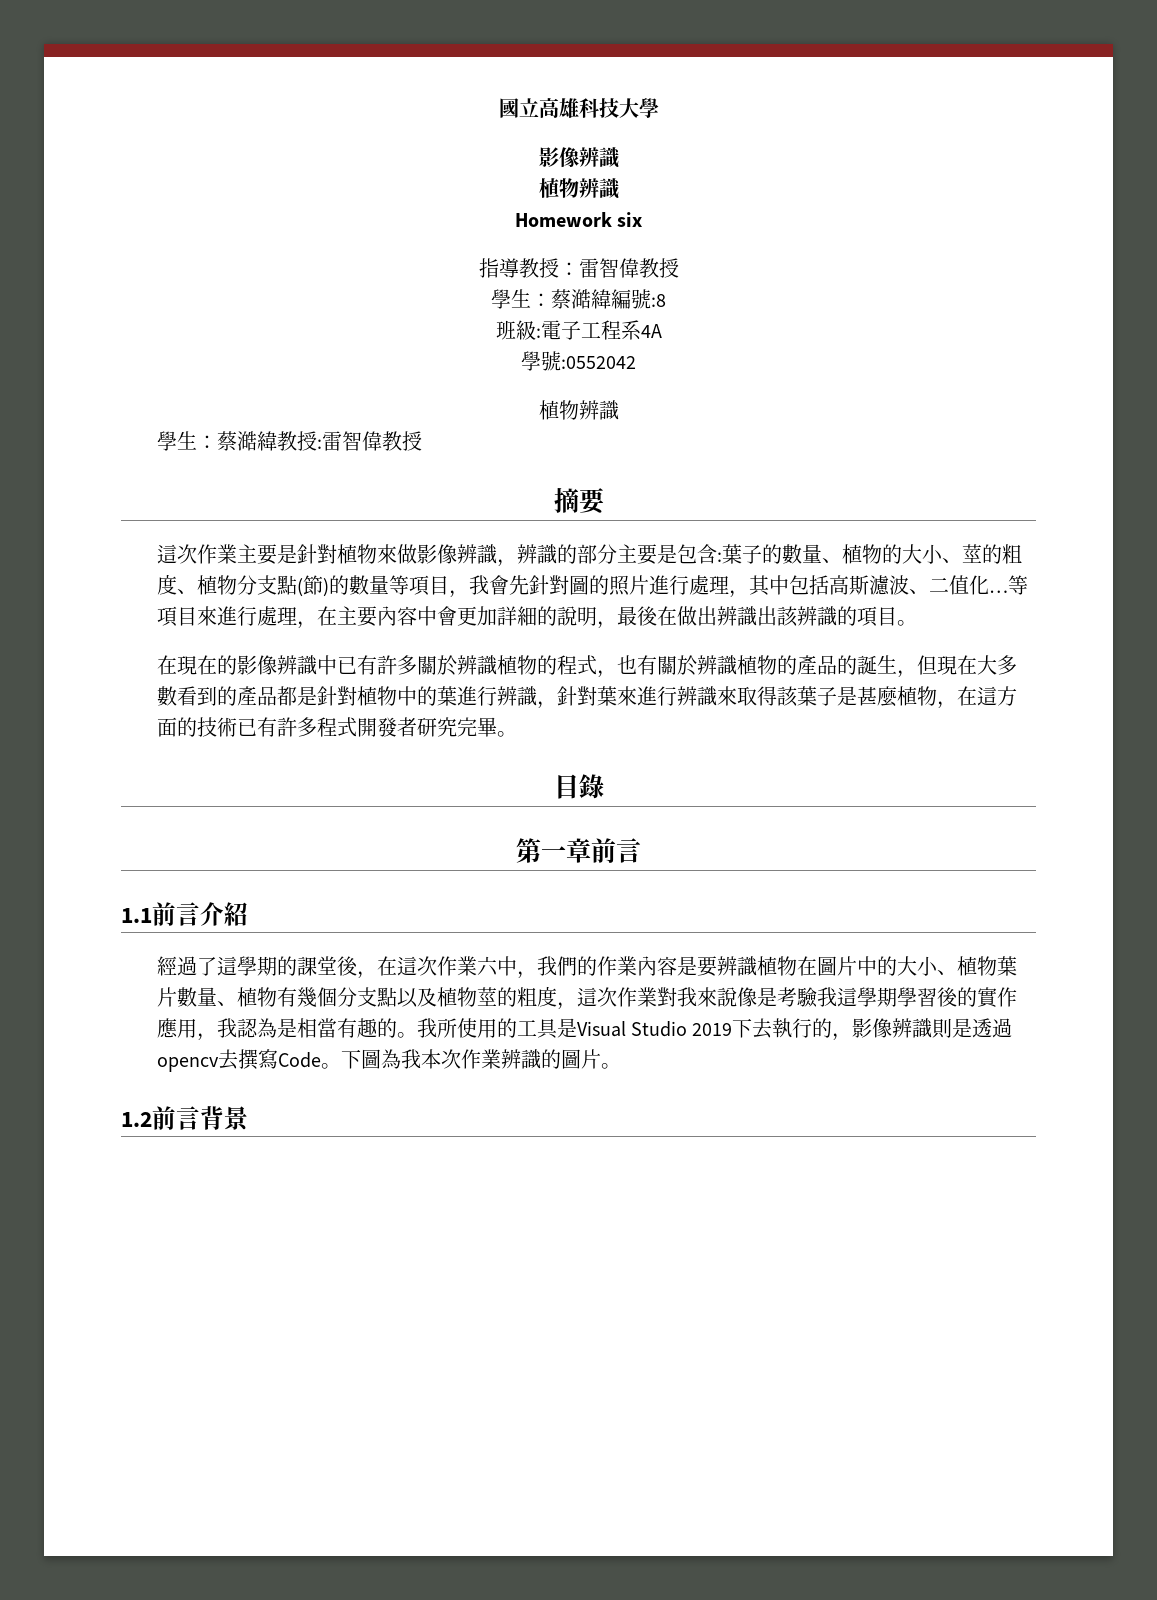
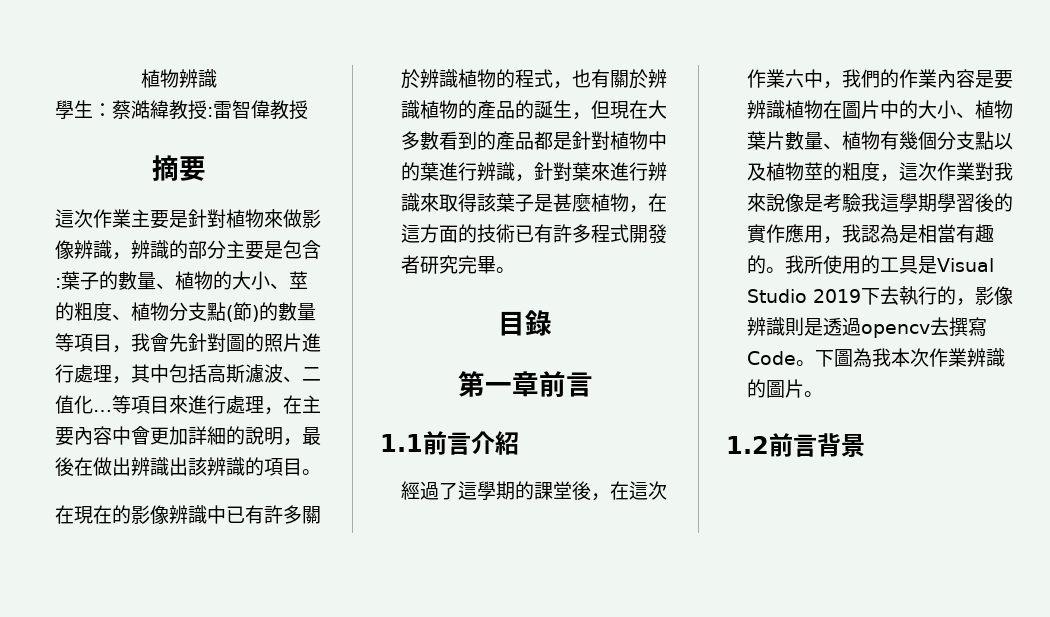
- 國立高雄科技大學
- 影像辨識
- 植物辨識
- Homework six
- 指導教授：雷智偉教授
- 學生：蔡澔緯編號:8
- 班級:電子工程系4A
- 學號:0552042

